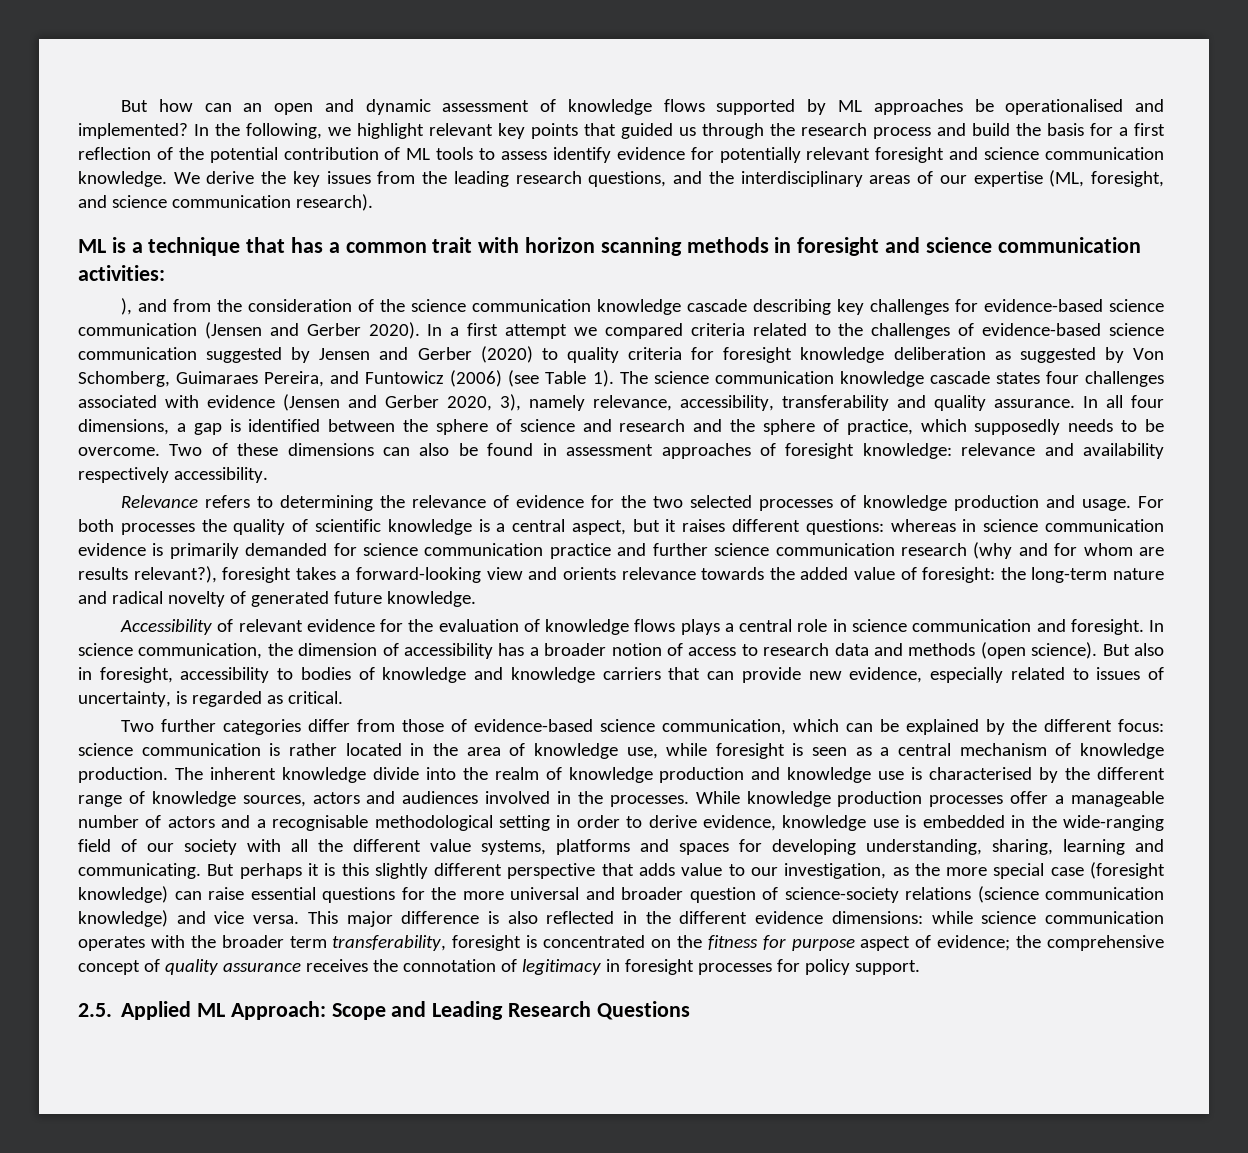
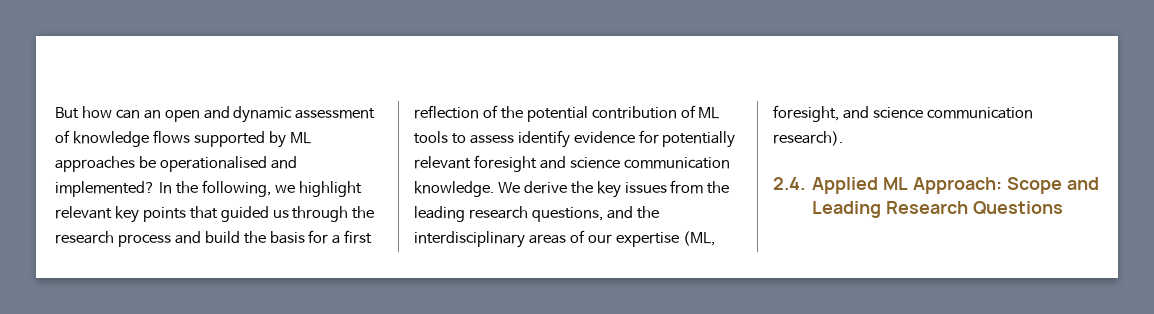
- ML is a technique that has a common trait with horizon scanning methods in foresight and science communication activities:
- ), and from the consideration of the science communication knowledge cascade describing key challenges for evidence-based science communication (Jensen and Gerber 2020). In a first attempt we compared criteria related to the challenges of evidence-based science communication suggested by Jensen and Gerber (2020) to quality criteria for foresight knowledge deliberation as suggested by Von Schomberg, Guimaraes Pereira, and Funtowicz (2006) (see Table 1). The science communication knowledge cascade states four challenges associated with evidence (Jensen and Gerber 2020, 3), namely relevance, accessibility, transferability and quality assurance. In all four dimensions, a gap is identified between the sphere of science and research and the sphere of practice, which supposedly needs to be overcome. Two of these dimensions can also be found in assessment approaches of foresight knowledge: relevance and availability respectively accessibility.
- Relevance refers to determining the relevance of evidence for the two selected processes of knowledge production and usage. For both processes the quality of scientific knowledge is a central aspect, but it raises different questions: whereas in science communication evidence is primarily demanded for science communication practice and further science communication research (why and for whom are results relevant?), foresight takes a forward-looking view and orients relevance towards the added value of foresight: the long-term nature and radical novelty of generated future knowledge.
- Accessibility of relevant evidence for the evaluation of knowledge flows plays a central role in science communication and foresight. In science communication, the dimension of accessibility has a broader notion of access to research data and methods (open science). But also in foresight, accessibility to bodies of knowledge and knowledge carriers that can provide new evidence, especially related to issues of uncertainty, is regarded as critical.
- Two further categories differ from those of evidence-based science communication, which can be explained by the different focus: science communication is rather located in the area of knowledge use, while foresight is seen as a central mechanism of knowledge production. The inherent knowledge divide into the realm of knowledge production and knowledge use is characterised by the different range of knowledge sources, actors and audiences involved in the processes. While knowledge production processes offer a manageable number of actors and a recognisable methodological setting in order to derive evidence, knowledge use is embedded in the wide-ranging field of our society with all the different value systems, platforms and spaces for developing understanding, sharing, learning and communicating. But perhaps it is this slightly different perspective that adds value to our investigation, as the more special case (foresight knowledge) can raise essential questions for the more universal and broader question of science-society relations (science communication knowledge) and vice versa. This major difference is also reflected in the different evidence dimensions: while science communication operates with the broader term transferability, foresight is concentrated on the fitness for purpose aspect of evidence; the comprehensive concept of quality assurance receives the connotation of legitimacy in foresight processes for policy support.
- 2.5. Applied ML Approach: Scope and Leading Research Questions
+ 2.4. Applied ML Approach: Scope and Leading Research Questions

